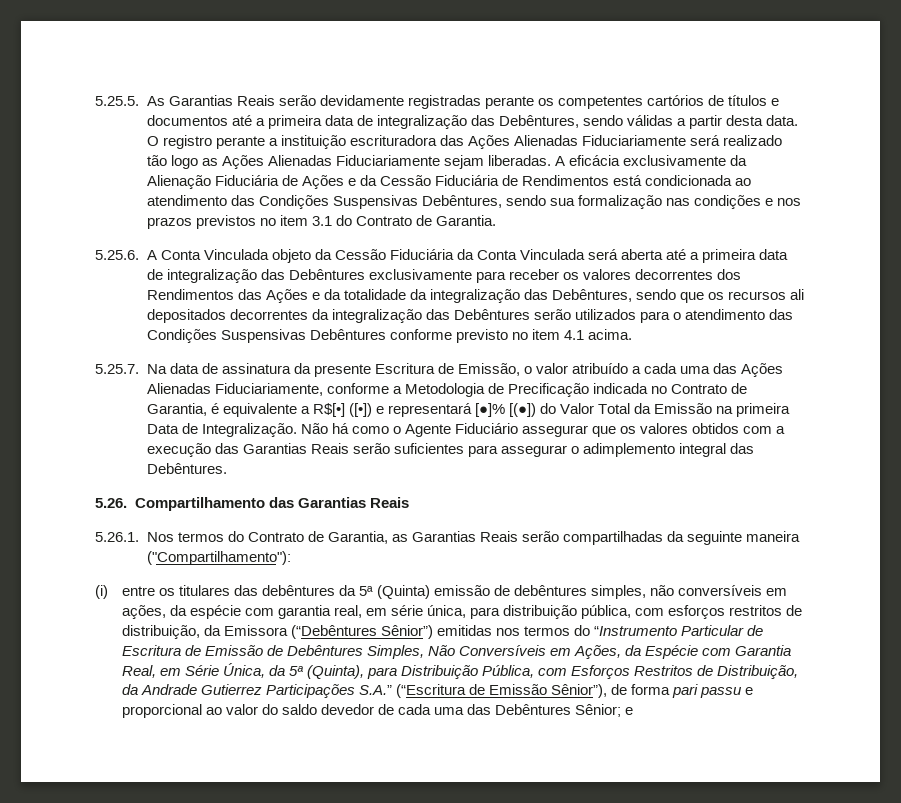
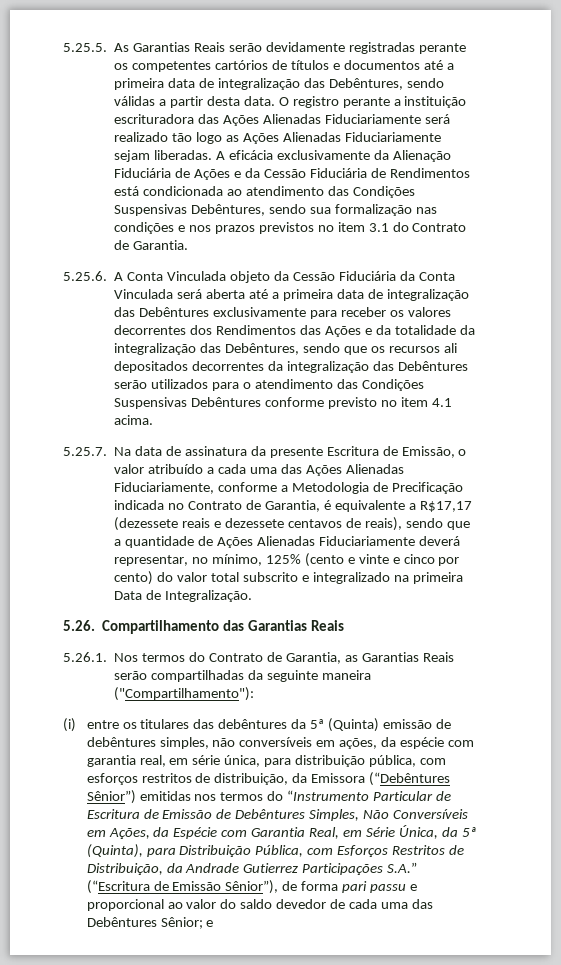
- 5.25.7. Na data de assinatura da presente Escritura de Emissão, o valor atribuído a cada uma das Ações Alienadas Fiduciariamente, conforme a Metodologia de Precificação indicada no Contrato de Garantia, é equivalente a R$[•] ([•]) e representará [●]% [(●]) do Valor Total da Emissão na primeira Data de Integralização. Não há como o Agente Fiduciário assegurar que os valores obtidos com a execução das Garantias Reais serão suficientes para assegurar o adimplemento integral das Debêntures.
+ 5.25.7. Na data de assinatura da presente Escritura de Emissão, o valor atribuído a cada uma das Ações Alienadas Fiduciariamente, conforme a Metodologia de Precificação indicada no Contrato de Garantia, é equivalente a R$17,17 (dezessete reais e dezessete centavos de reais), sendo que a quantidade de Ações Alienadas Fiduciariamente deverá representar, no mínimo, 125% (cento e vinte e cinco por cento) do valor total subscrito e integralizado na primeira Data de Integralização.

